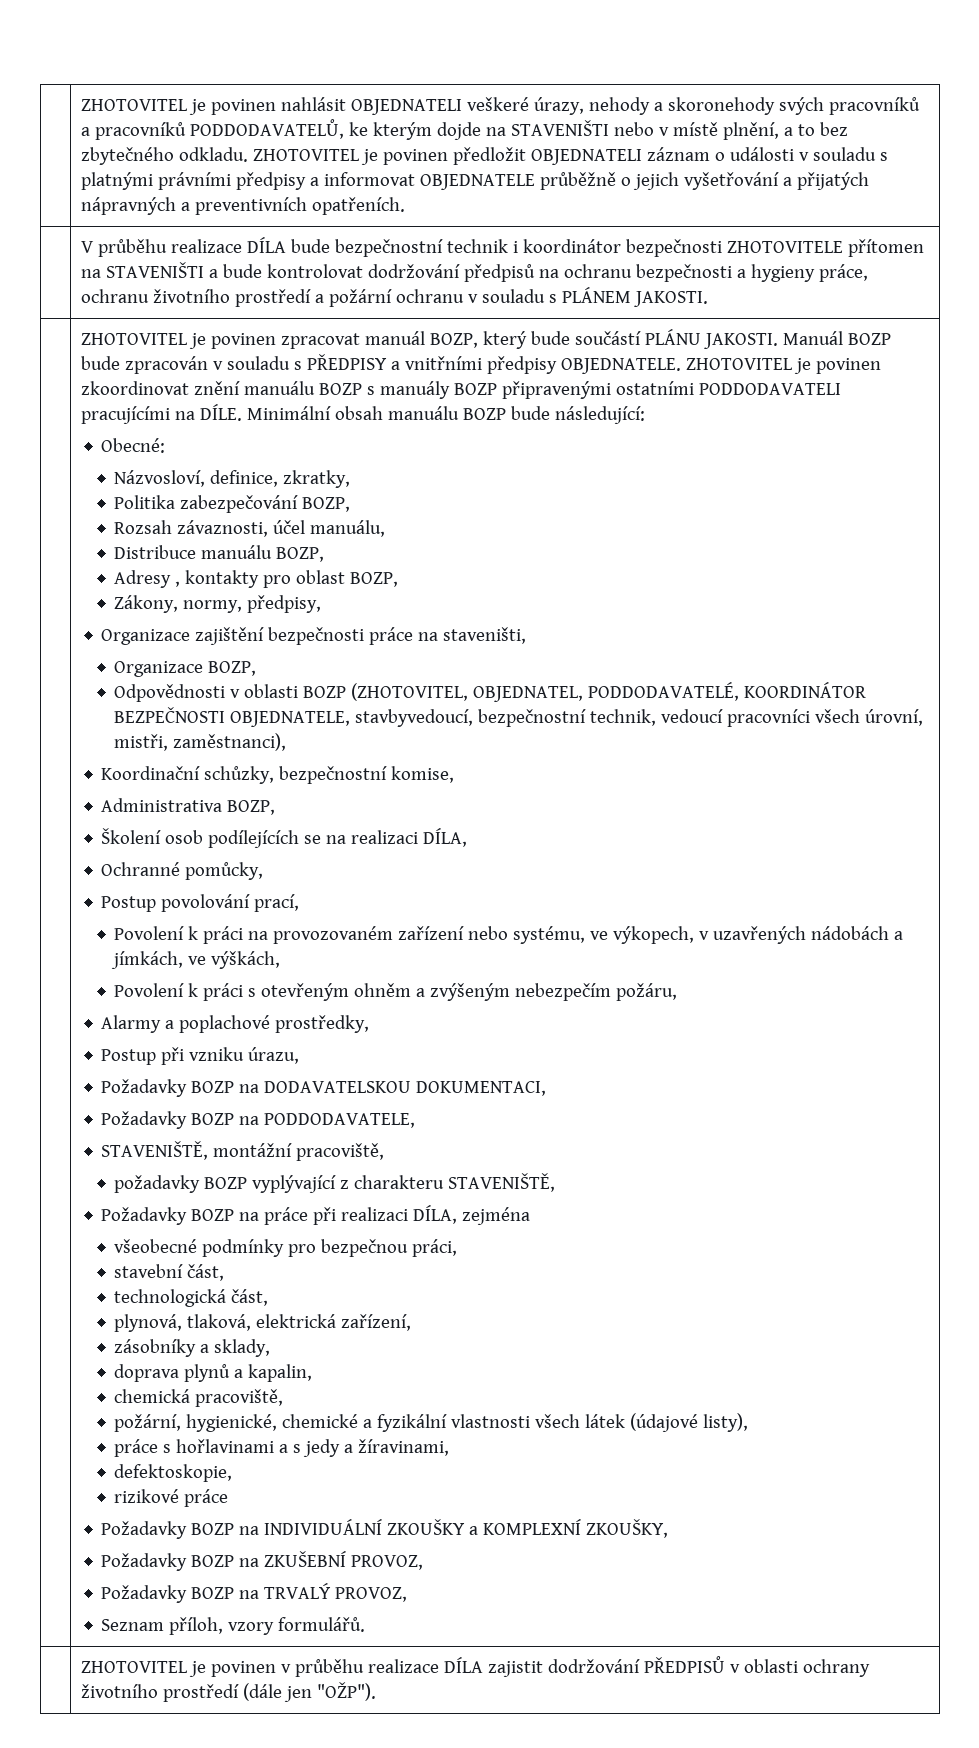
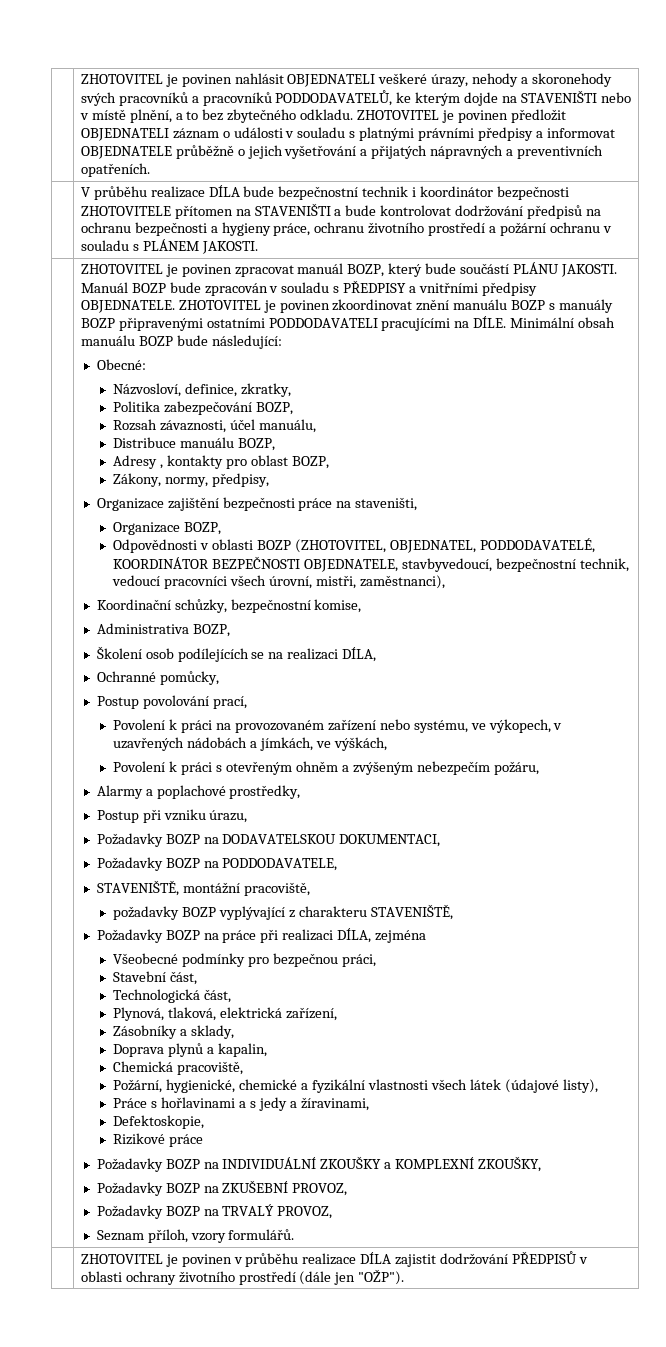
- všeobecné podmínky pro bezpečnou práci,
+ Všeobecné podmínky pro bezpečnou práci,
- stavební část,
- technologická část,
- plynová, tlaková, elektrická zařízení,
+ Stavební část,
+ Technologická část,
+ Plynová, tlaková, elektrická zařízení,
- zásobníky a sklady,
+ Zásobníky a sklady,
- doprava plynů a kapalin,
+ Doprava plynů a kapalin,
- chemická pracoviště,
- požární, hygienické, chemické a fyzikální vlastnosti všech látek (údajové listy),
+ Chemická pracoviště,
+ Požární, hygienické, chemické a fyzikální vlastnosti všech látek (údajové listy),
- práce s hořlavinami a s jedy a žíravinami,
+ Práce s hořlavinami a s jedy a žíravinami,
- defektoskopie,
- rizikové práce
+ Defektoskopie,
+ Rizikové práce

